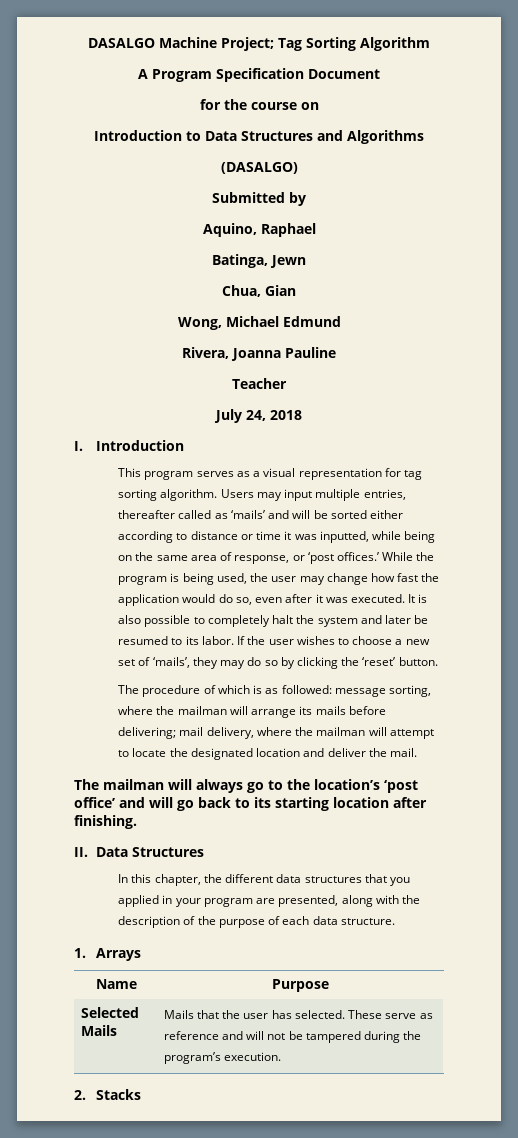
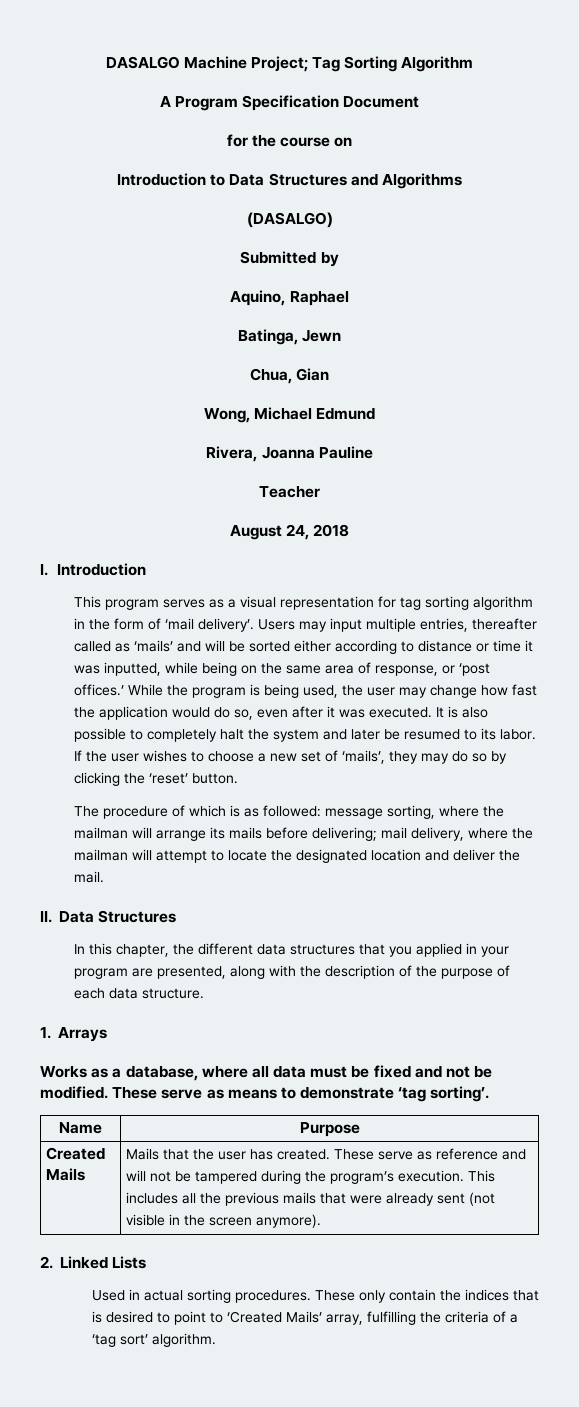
- July 24, 2018
+ August 24, 2018
- This program serves as a visual representation for tag sorting algorithm.
+ This program serves as a visual representation for tag sorting algorithm in the form of ‘mail delivery’.
- The mailman will always go to the location’s ‘post office’ and will go back to its starting location after finishing.
+ Works as a database, where all data must be fixed and not be modified. These serve as means to demonstrate ‘tag sorting’.
- Selected Mails | Mails that the user has selected. These serve as reference and will not be tampered during the program’s execution.
- 2. Stacks
+ Created Mails | Mails that the user has created. These serve as reference and will not be tampered during the program’s execution. This includes all the previous mails that were already sent (not visible in the screen anymore).
+ 2. Linked Lists
+ Used in actual sorting procedures. These only contain the indices that is desired to point to ‘Created Mails’ array, fulfilling the criteria of a ‘tag sort’ algorithm.

